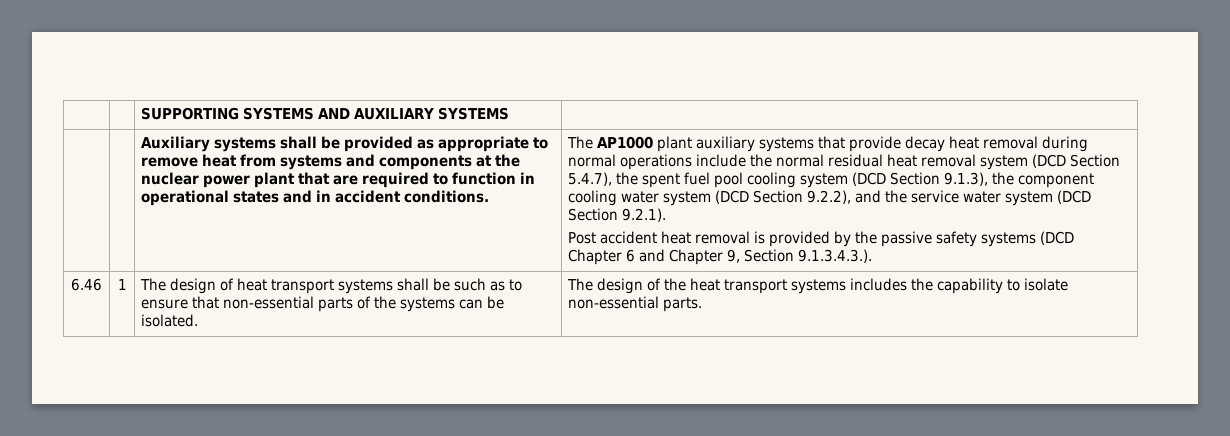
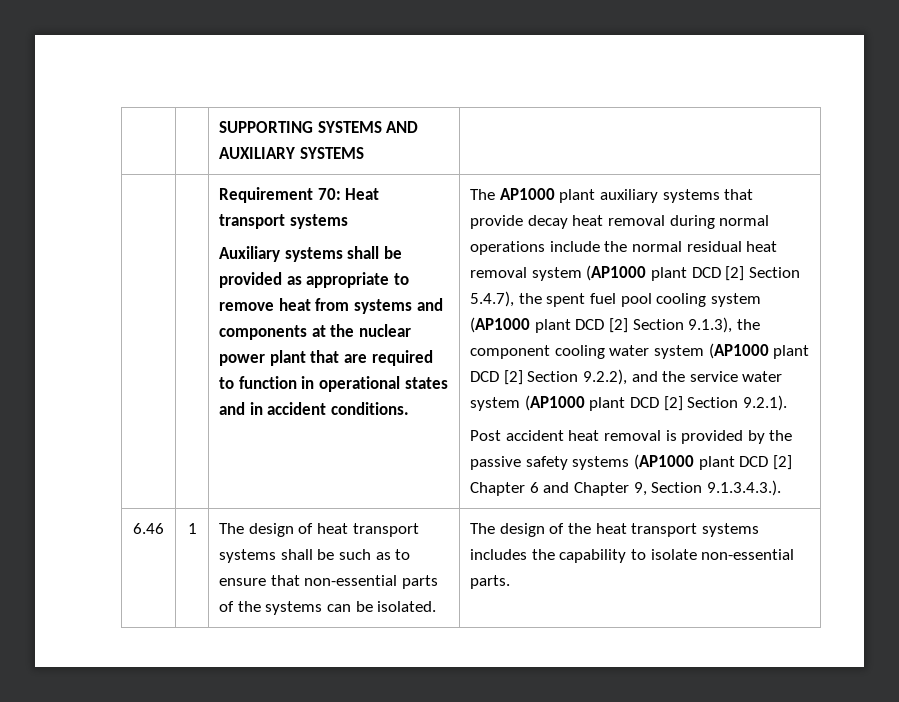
+ Requirement 70: Heat transport systems
- The AP1000 plant auxiliary systems that provide decay heat removal during normal operations include the normal residual heat removal system (DCD Section 5.4.7), the spent fuel pool cooling system (DCD Section 9.1.3), the component cooling water system (DCD Section 9.2.2), and the service water system (DCD Section 9.2.1).
+ The AP1000 plant auxiliary systems that provide decay heat removal during normal operations include the normal residual heat removal system (AP1000 plant DCD [2] Section 5.4.7), the spent fuel pool cooling system (AP1000 plant DCD [2] Section 9.1.3), the component cooling water system (AP1000 plant DCD [2] Section 9.2.2), and the service water system (AP1000 plant DCD [2] Section 9.2.1).
- Post accident heat removal is provided by the passive safety systems (DCD Chapter 6 and Chapter 9, Section 9.1.3.4.3.).
+ Post accident heat removal is provided by the passive safety systems (AP1000 plant DCD [2] Chapter 6 and Chapter 9, Section 9.1.3.4.3.).

